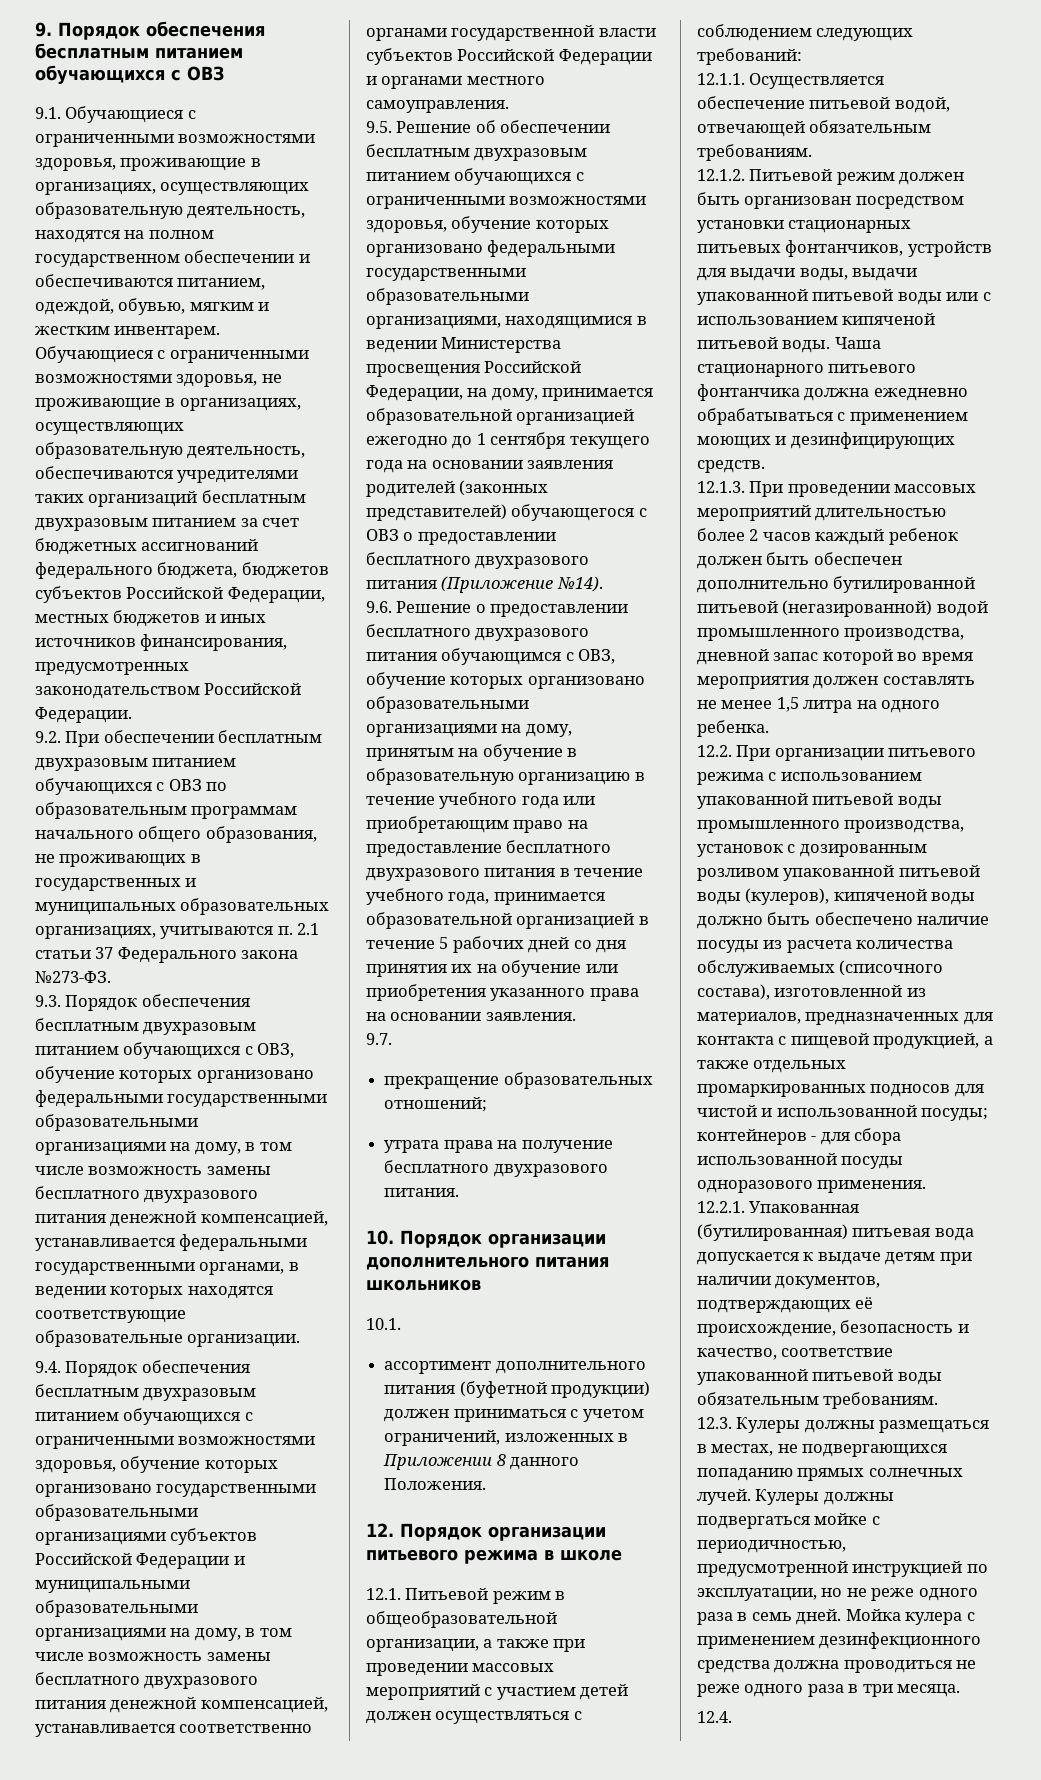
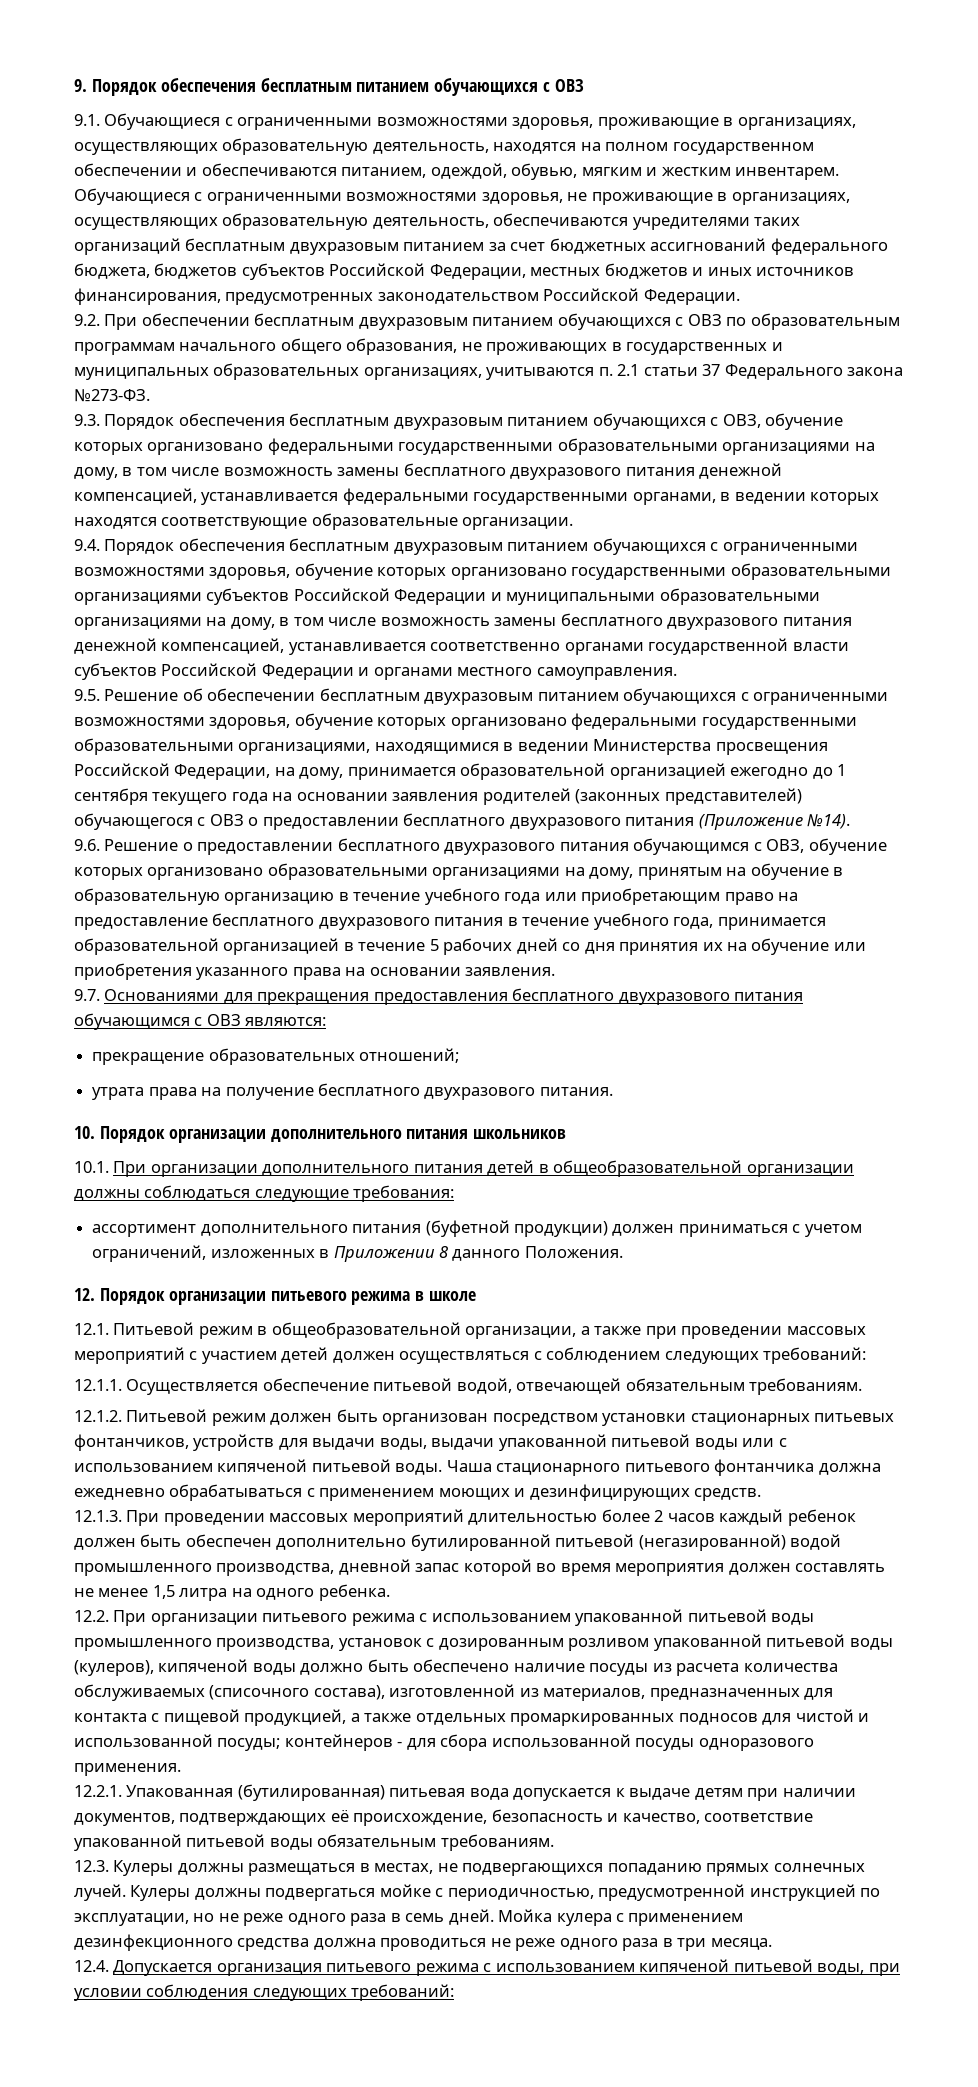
- 9.7.
+ 9.7. Основаниями для прекращения предоставления бесплатного двухразового питания обучающимся с ОВЗ являются:
- 10.1.
+ 10.1. При организации дополнительного питания детей в общеобразовательной организации должны соблюдаться следующие требования:
- 12.4.
+ 12.4. Допускается организация питьевого режима с использованием кипяченой питьевой воды, при условии соблюдения следующих требований:

